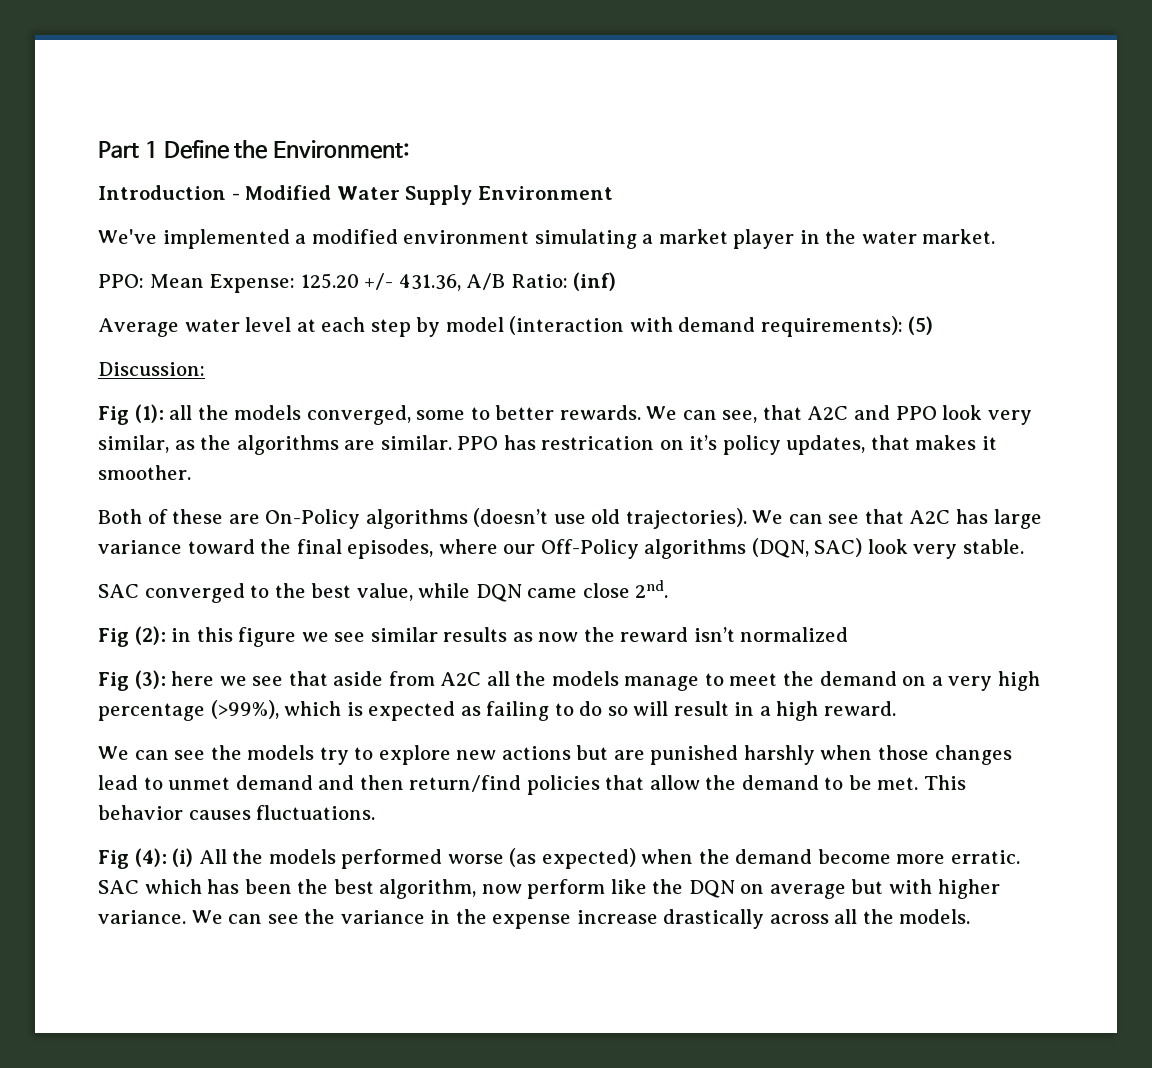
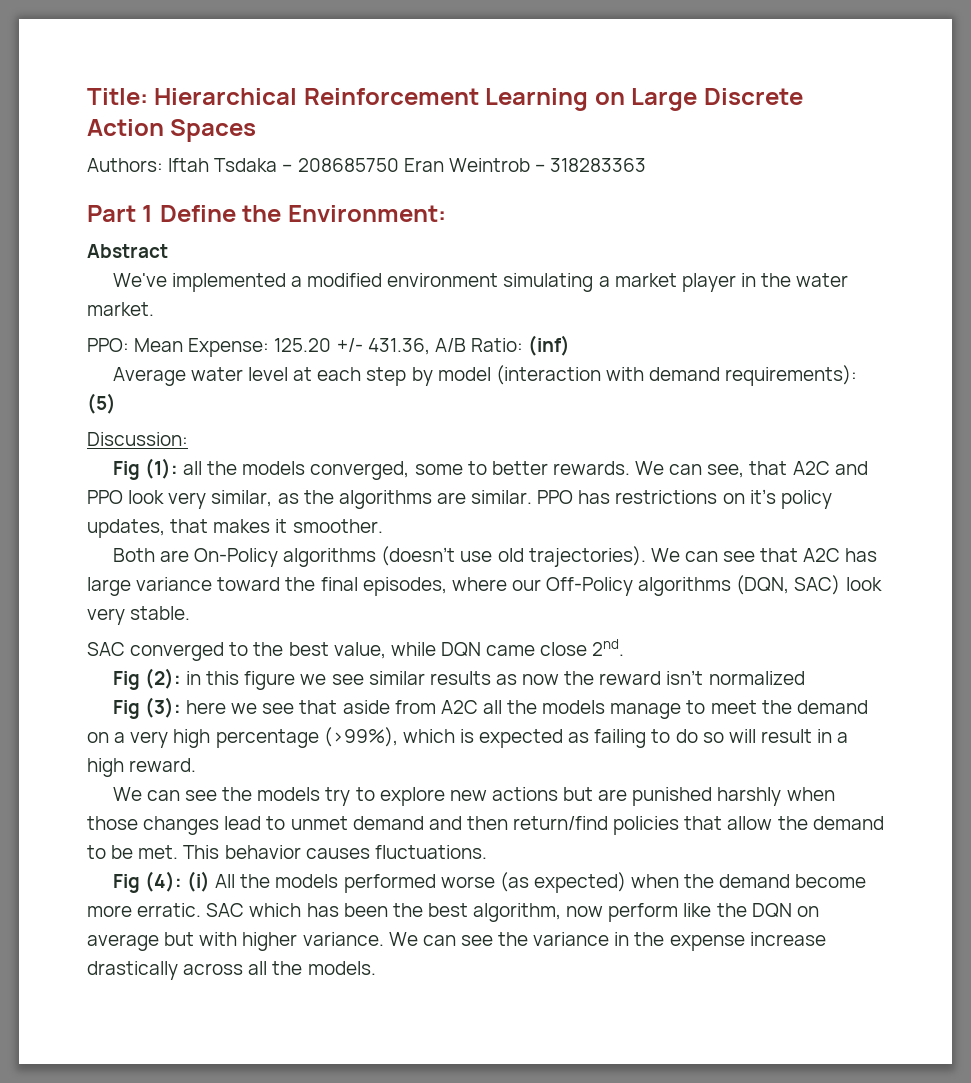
+ Title: Hierarchical Reinforcement Learning on Large Discrete Action Spaces
+ Authors: Iftah Tsdaka – 208685750 Eran Weintrob – 318283363
- Introduction - Modified Water Supply Environment
+ Abstract
- PPO has restrication on it’s policy updates, that makes it smoother.
+ PPO has restrictions on it’s policy updates, that makes it smoother.
- Both of these are On-Policy algorithms (doesn’t use old trajectories).
+ Both are On-Policy algorithms (doesn’t use old trajectories).

